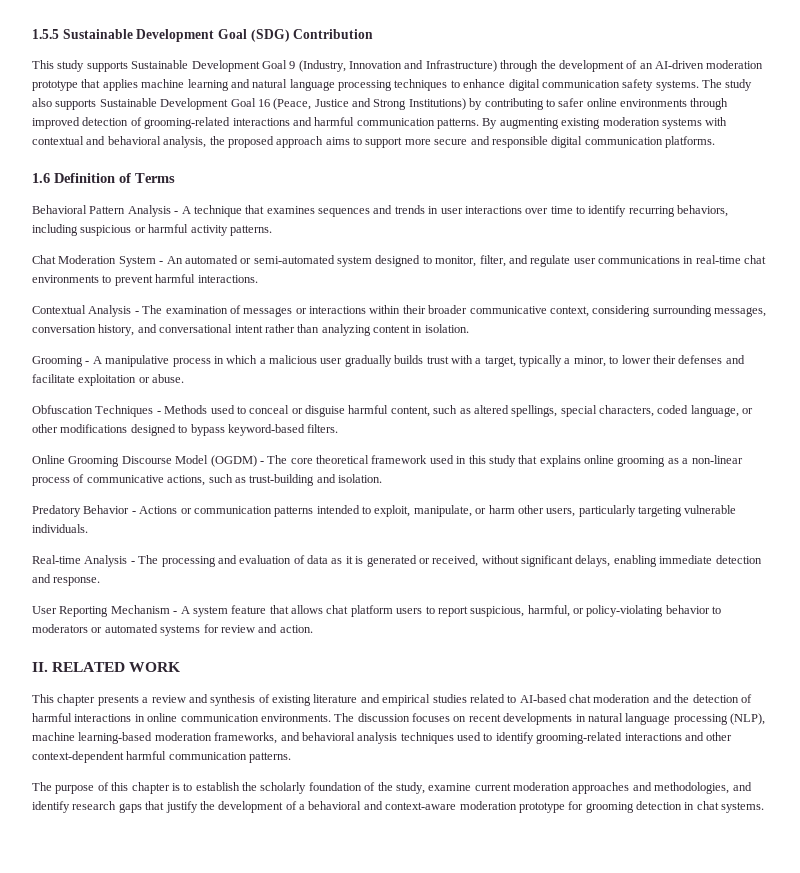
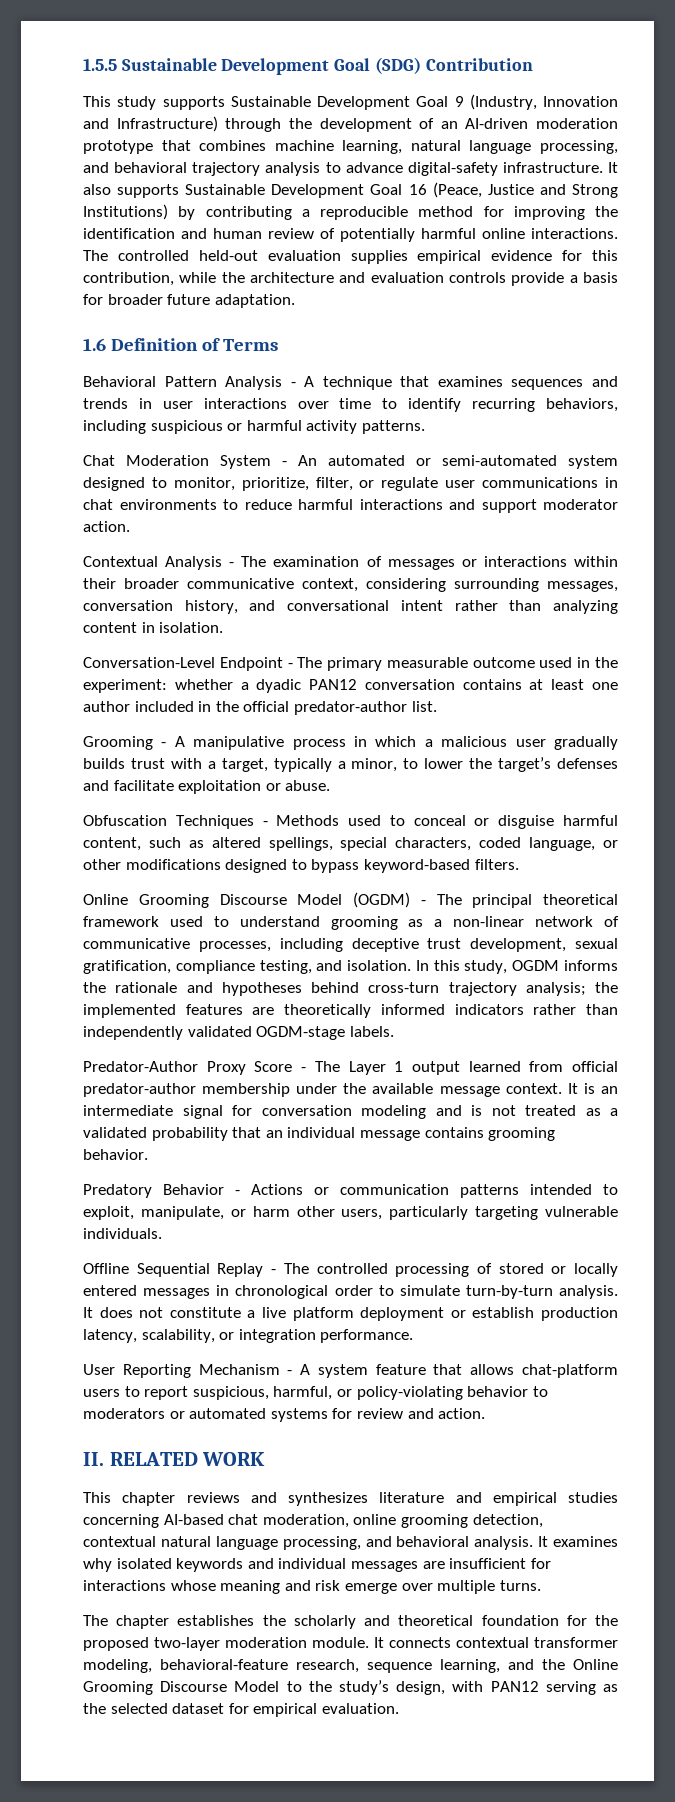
- This study supports Sustainable Development Goal 9 (Industry, Innovation and Infrastructure) through the development of an AI-driven moderation prototype that applies machine learning and natural language processing techniques to enhance digital communication safety systems. The study also supports Sustainable Development Goal 16 (Peace, Justice and Strong Institutions) by contributing to safer online environments through improved detection of grooming-related interactions and harmful communication patterns. By augmenting existing moderation systems with contextual and behavioral analysis, the proposed approach aims to support more secure and responsible digital communication platforms.
+ This study supports Sustainable Development Goal 9 (Industry, Innovation and Infrastructure) through the development of an AI-driven moderation prototype that combines machine learning, natural language processing, and behavioral trajectory analysis to advance digital-safety infrastructure. It also supports Sustainable Development Goal 16 (Peace, Justice and Strong Institutions) by contributing a reproducible method for improving the identification and human review of potentially harmful online interactions. The controlled held-out evaluation supplies empirical evidence for this contribution, while the architecture and evaluation controls provide a basis for broader future adaptation.
- Chat Moderation System - An automated or semi-automated system designed to monitor, filter, and regulate user communications in real-time chat environments to prevent harmful interactions.
+ Chat Moderation System - An automated or semi-automated system designed to monitor, prioritize, filter, or regulate user communications in chat environments to reduce harmful interactions and support moderator action.
+ Conversation-Level Endpoint - The primary measurable outcome used in the experiment: whether a dyadic PAN12 conversation contains at least one author included in the official predator-author list.
- Grooming - A manipulative process in which a malicious user gradually builds trust with a target, typically a minor, to lower their defenses and facilitate exploitation or abuse.
+ Grooming - A manipulative process in which a malicious user gradually builds trust with a target, typically a minor, to lower the target’s defenses and facilitate exploitation or abuse.
- Online Grooming Discourse Model (OGDM) - The core theoretical framework used in this study that explains online grooming as a non-linear process of communicative actions, such as trust-building and isolation.
+ Online Grooming Discourse Model (OGDM) - The principal theoretical framework used to understand grooming as a non-linear network of communicative processes, including deceptive trust development, sexual gratification, compliance testing, and isolation. In this study, OGDM informs the rationale and hypotheses behind cross-turn trajectory analysis; the implemented features are theoretically informed indicators rather than independently validated OGDM-stage labels.
+ Predator-Author Proxy Score - The Layer 1 output learned from official predator-author membership under the available message context. It is an intermediate signal for conversation modeling and is not treated as a validated probability that an individual message contains grooming behavior.
- Real-time Analysis - The processing and evaluation of data as it is generated or received, without significant delays, enabling immediate detection and response.
+ Offline Sequential Replay - The controlled processing of stored or locally entered messages in chronological order to simulate turn-by-turn analysis. It does not constitute a live platform deployment or establish production latency, scalability, or integration performance.
- User Reporting Mechanism - A system feature that allows chat platform users to report suspicious, harmful, or policy-violating behavior to moderators or automated systems for review and action.
+ User Reporting Mechanism - A system feature that allows chat-platform users to report suspicious, harmful, or policy-violating behavior to moderators or automated systems for review and action.
- This chapter presents a review and synthesis of existing literature and empirical studies related to AI-based chat moderation and the detection of harmful interactions in online communication environments. The discussion focuses on recent developments in natural language processing (NLP), machine learning-based moderation frameworks, and behavioral analysis techniques used to identify grooming-related interactions and other context-dependent harmful communication patterns.
- The purpose of this chapter is to establish the scholarly foundation of the study, examine current moderation approaches and methodologies, and identify research gaps that justify the development of a behavioral and context-aware moderation prototype for grooming detection in chat systems.
+ This chapter reviews and synthesizes literature and empirical studies concerning AI-based chat moderation, online grooming detection, contextual natural language processing, and behavioral analysis. It examines why isolated keywords and individual messages are insufficient for interactions whose meaning and risk emerge over multiple turns.
+ The chapter establishes the scholarly and theoretical foundation for the proposed two-layer moderation module. It connects contextual transformer modeling, behavioral-feature research, sequence learning, and the Online Grooming Discourse Model to the study’s design, with PAN12 serving as the selected dataset for empirical evaluation.

